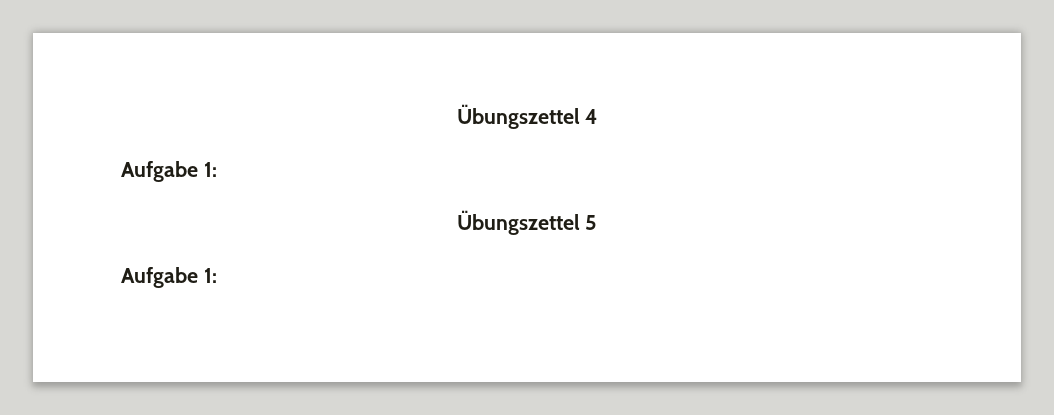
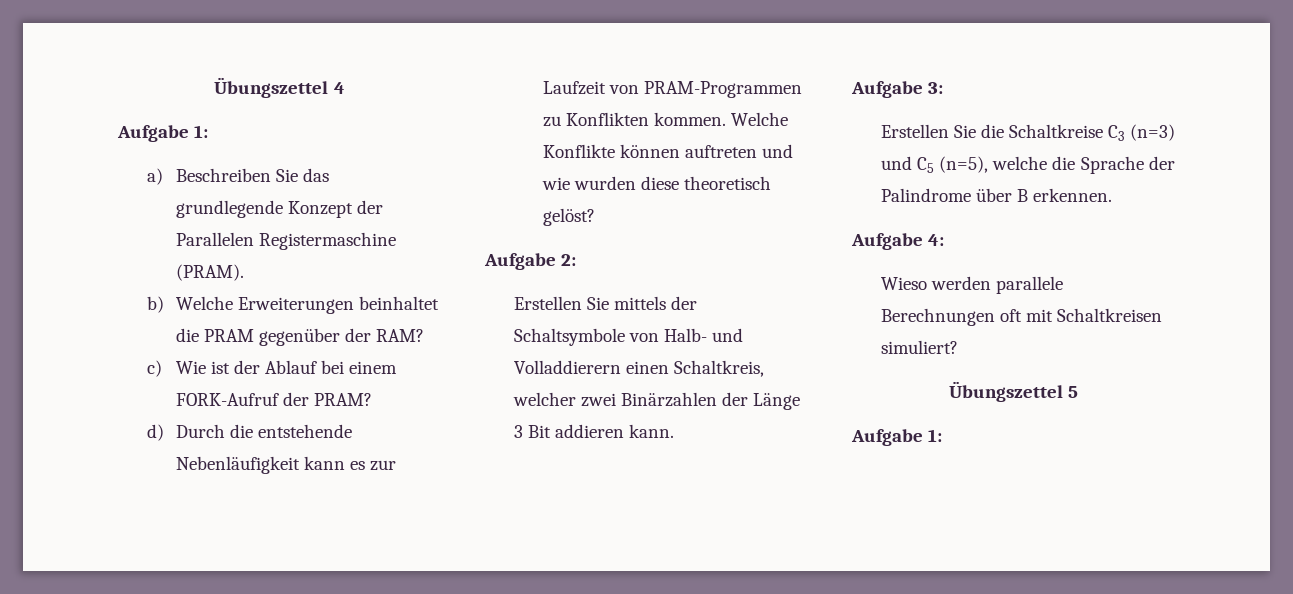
+ a) Beschreiben Sie das grundlegende Konzept der Parallelen Registermaschine (PRAM).
+ b) Welche Erweiterungen beinhaltet die PRAM gegenüber der RAM?
+ c) Wie ist der Ablauf bei einem FORK-Aufruf der PRAM?
+ d) Durch die entstehende Nebenläufigkeit kann es zur Laufzeit von PRAM-Programmen zu Konflikten kommen. Welche Konflikte können auftreten und wie wurden diese theoretisch gelöst?
+ Aufgabe 2:
+ Erstellen Sie mittels der Schaltsymbole von Halb- und Volladdierern einen Schaltkreis, welcher zwei Binärzahlen der Länge 3 Bit addieren kann.
+ Aufgabe 3:
+ Erstellen Sie die Schaltkreise C3 (n=3) und C5 (n=5), welche die Sprache der Palindrome über B erkennen.
+ Aufgabe 4:
+ Wieso werden parallele Berechnungen oft mit Schaltkreisen simuliert?

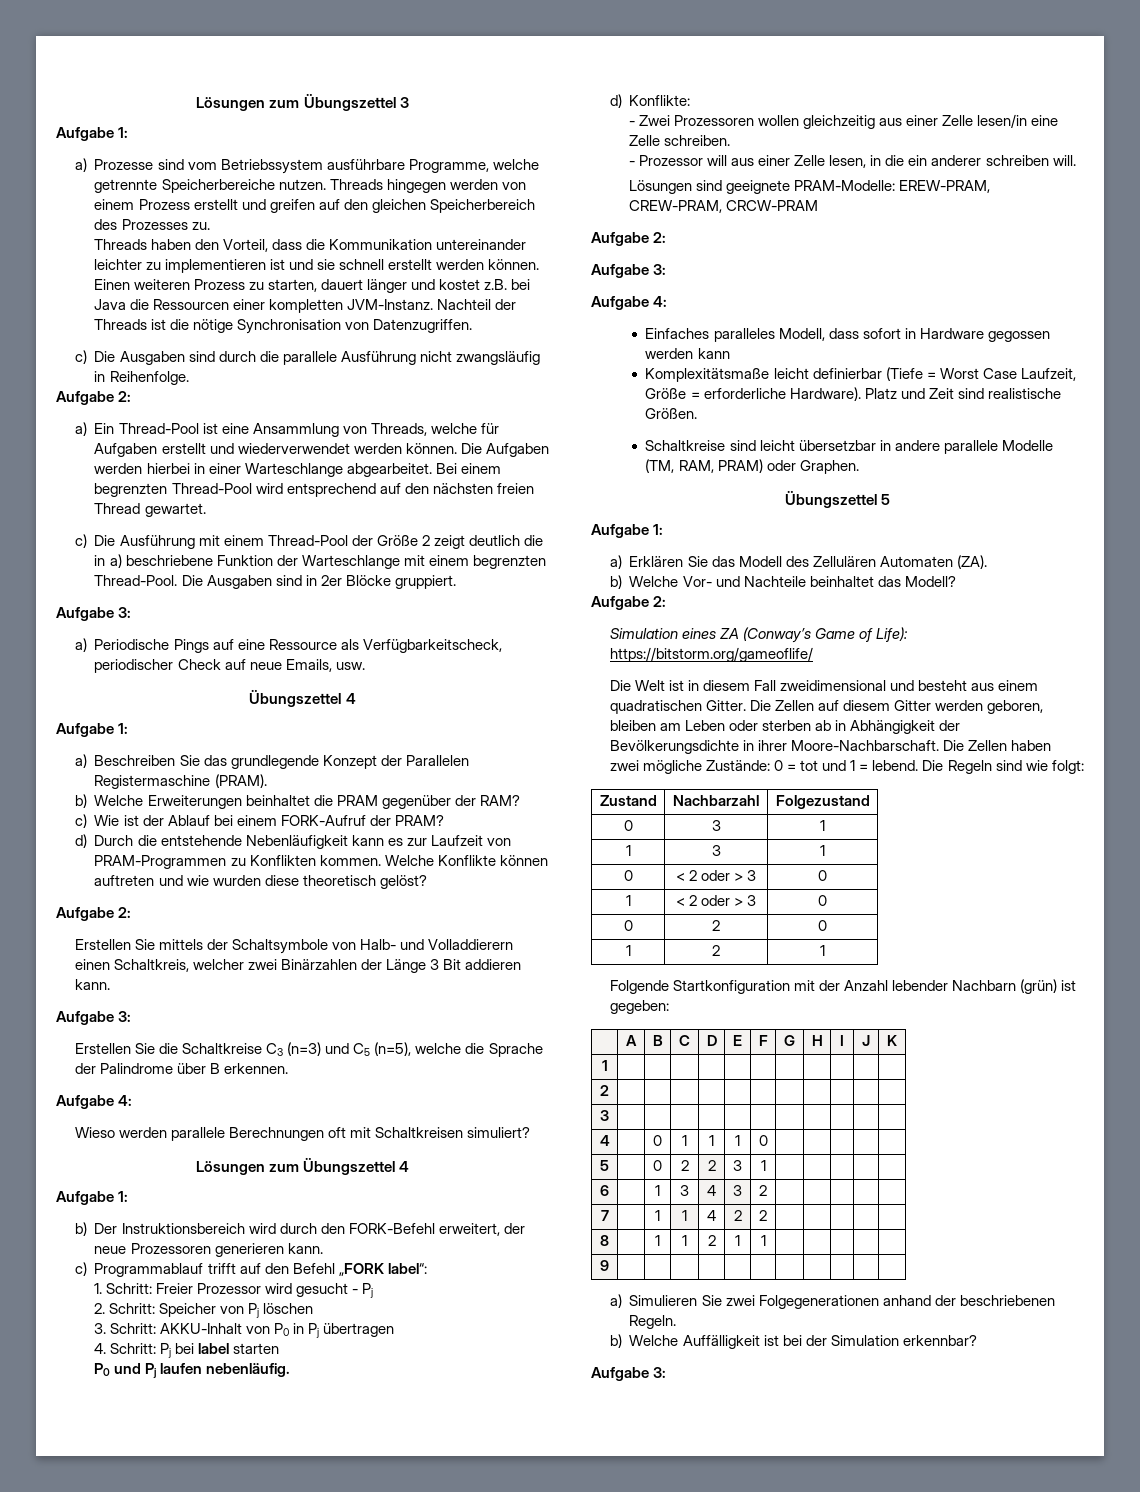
+ Lösungen zum Übungszettel 3
+ Aufgabe 1:
+ a) Prozesse sind vom Betriebssystem ausführbare Programme, welche getrennte Speicherbereiche nutzen. Threads hingegen werden von einem Prozess erstellt und greifen auf den gleichen Speicherbereich des Prozesses zu.
+ Threads haben den Vorteil, dass die Kommunikation untereinander leichter zu implementieren ist und sie schnell erstellt werden können. Einen weiteren Prozess zu starten, dauert länger und kostet z.B. bei Java die Ressourcen einer kompletten JVM-Instanz. Nachteil der Threads ist die nötige Synchronisation von Datenzugriffen.
+ c) Die Ausgaben sind durch die parallele Ausführung nicht zwangsläufig in Reihenfolge.
+ Aufgabe 2:
+ a) Ein Thread-Pool ist eine Ansammlung von Threads, welche für Aufgaben erstellt und wiederverwendet werden können. Die Aufgaben werden hierbei in einer Warteschlange abgearbeitet. Bei einem begrenzten Thread-Pool wird entsprechend auf den nächsten freien Thread gewartet.
+ c) Die Ausführung mit einem Thread-Pool der Größe 2 zeigt deutlich die in a) beschriebene Funktion der Warteschlange mit einem begrenzten Thread-Pool. Die Ausgaben sind in 2er Blöcke gruppiert.
+ Aufgabe 3:
+ a) Periodische Pings auf eine Ressource als Verfügbarkeitscheck, periodischer Check auf neue Emails, usw.
+ Lösungen zum Übungszettel 4
+ Aufgabe 1:
+ b) Der Instruktionsbereich wird durch den FORK-Befehl erweitert, der neue Prozessoren generieren kann.
+ c) Programmablauf trifft auf den Befehl „FORK label“:
+ 1. Schritt: Freier Prozessor wird gesucht - Pj
+ 2. Schritt: Speicher von Pj löschen
+ 3. Schritt: AKKU-Inhalt von P0 in Pj übertragen
+ 4. Schritt: Pj bei label starten
+ P0 und Pj laufen nebenläufig.
+ d) Konflikte:
+ - Zwei Prozessoren wollen gleichzeitig aus einer Zelle lesen/in eine Zelle schreiben.
+ - Prozessor will aus einer Zelle lesen, in die ein anderer schreiben will.
+ Lösungen sind geeignete PRAM-Modelle: EREW-PRAM, CREW-PRAM, CRCW-PRAM
+ Aufgabe 2:
+ Aufgabe 3:
+ Aufgabe 4:
+ Einfaches paralleles Modell, dass sofort in Hardware gegossen werden kann
+ Komplexitätsmaße leicht definierbar (Tiefe = Worst Case Laufzeit, Größe = erforderliche Hardware). Platz und Zeit sind realistische Größen.
+ Schaltkreise sind leicht übersetzbar in andere parallele Modelle (TM, RAM, PRAM) oder Graphen.
  Übungszettel 5
  Aufgabe 1:
+ a) Erklären Sie das Modell des Zellulären Automaten (ZA).
+ b) Welche Vor- und Nachteile beinhaltet das Modell?
+ Aufgabe 2:
+ Simulation eines ZA (Conway’s Game of Life): https://bitstorm.org/gameoflife/
+ Die Welt ist in diesem Fall zweidimensional und besteht aus einem quadratischen Gitter. Die Zellen auf diesem Gitter werden geboren, bleiben am Leben oder sterben ab in Abhängigkeit der Bevölkerungsdichte in ihrer Moore-Nachbarschaft. Die Zellen haben zwei mögliche Zustände: 0 = tot und 1 = lebend. Die Regeln sind wie folgt:
+ Zustand | Nachbarzahl | Folgezustand
+ 0 | 3 | 1
+ 1 | 3 | 1
+ 0 | < 2 oder > 3 | 0
+ 1 | < 2 oder > 3 | 0
+ 0 | 2 | 0
+ 1 | 2 | 1
+ Folgende Startkonfiguration mit der Anzahl lebender Nachbarn (grün) ist gegeben:
+ | A | B | C | D | E | F | G | H | I | J | K
+ 1 | | | | | | | | | | |
+ 2 | | | | | | | | | | |
+ 3 | | | | | | | | | | |
+ 4 | | 0 | 1 | 1 | 1 | 0 | | | | |
+ 5 | | 0 | 2 | 2 | 3 | 1 | | | | |
+ 6 | | 1 | 3 | 4 | 3 | 2 | | | | |
+ 7 | | 1 | 1 | 4 | 2 | 2 | | | | |
+ 8 | | 1 | 1 | 2 | 1 | 1 | | | | |
+ 9 | | | | | | | | | | |
+ a) Simulieren Sie zwei Folgegenerationen anhand der beschriebenen Regeln.
+ b) Welche Auffälligkeit ist bei der Simulation erkennbar?
+ Aufgabe 3:

